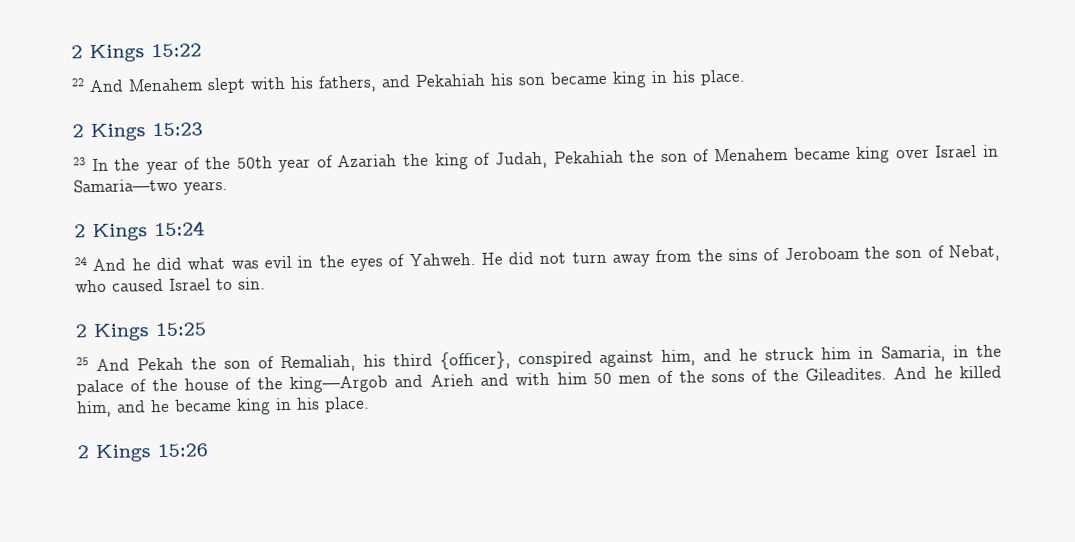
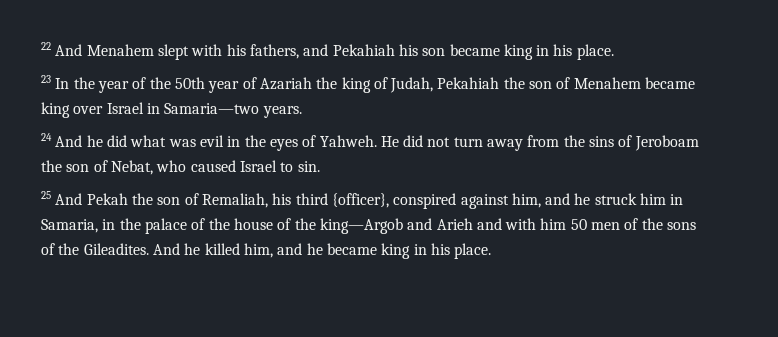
- 2 Kings 15:22
- 2 Kings 15:23
- 2 Kings 15:24
- 2 Kings 15:25
- 2 Kings 15:26

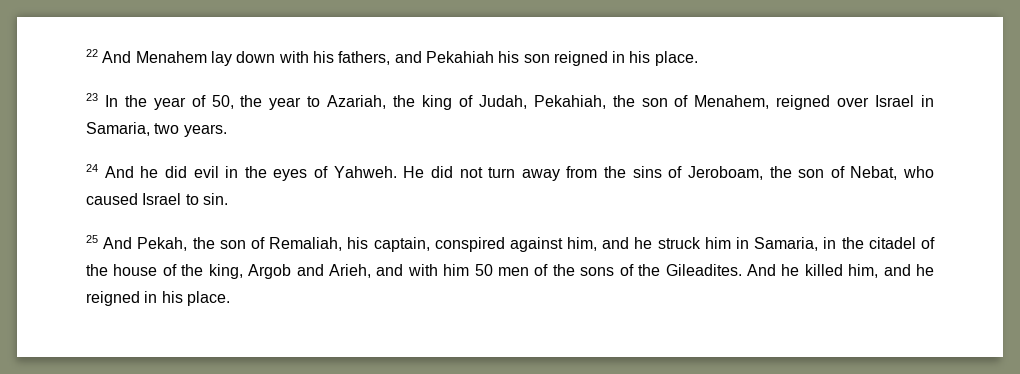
- 22 And Menahem slept with his fathers, and Pekahiah his son became king in his place.
+ 22 And Menahem lay down with his fathers, and Pekahiah his son reigned in his place.
- 23 In the year of the 50th year of Azariah the king of Judah, Pekahiah the son of Menahem became king over Israel in Samaria—two years.
+ 23 In the year of 50, the year to Azariah, the king of Judah, Pekahiah, the son of Menahem, reigned over Israel in Samaria, two years.
- 24 And he did what was evil in the eyes of Yahweh.
+ 24 And he did evil in the eyes of Yahweh.
- He did not turn away from the sins of Jeroboam the son of Nebat, who caused Israel to sin.
+ He did not turn away from the sins of Jeroboam, the son of Nebat, who caused Israel to sin.
- 25 And Pekah the son of Remaliah, his third {officer}, conspired against him, and he struck him in Samaria, in the palace of the house of the king—Argob and Arieh and with him 50 men of the sons of the Gileadites.
+ 25 And Pekah, the son of Remaliah, his captain, conspired against him, and he struck him in Samaria, in the citadel of the house of the king, Argob and Arieh, and with him 50 men of the sons of the Gileadites.
- And he killed him, and he became king in his place.
+ And he killed him, and he reigned in his place.

